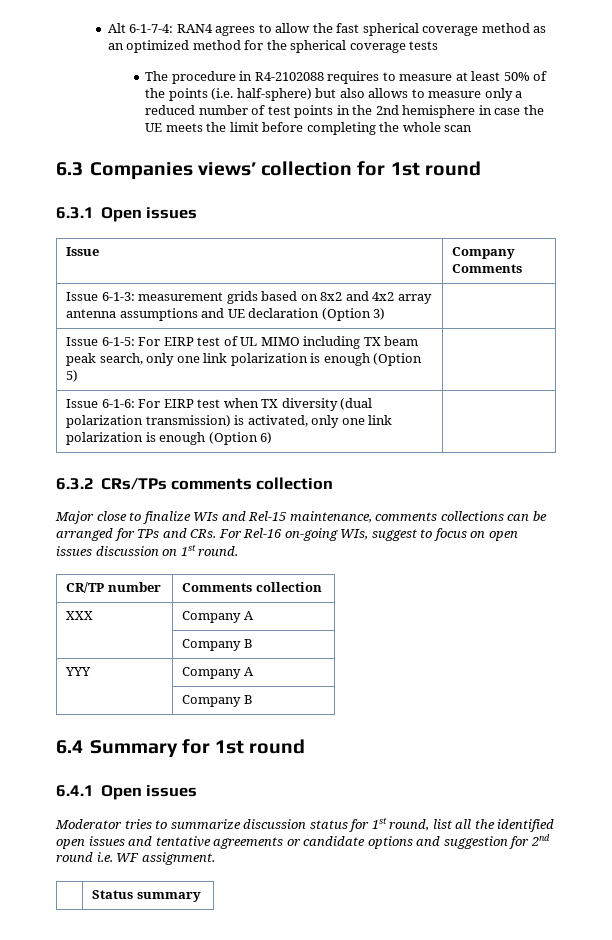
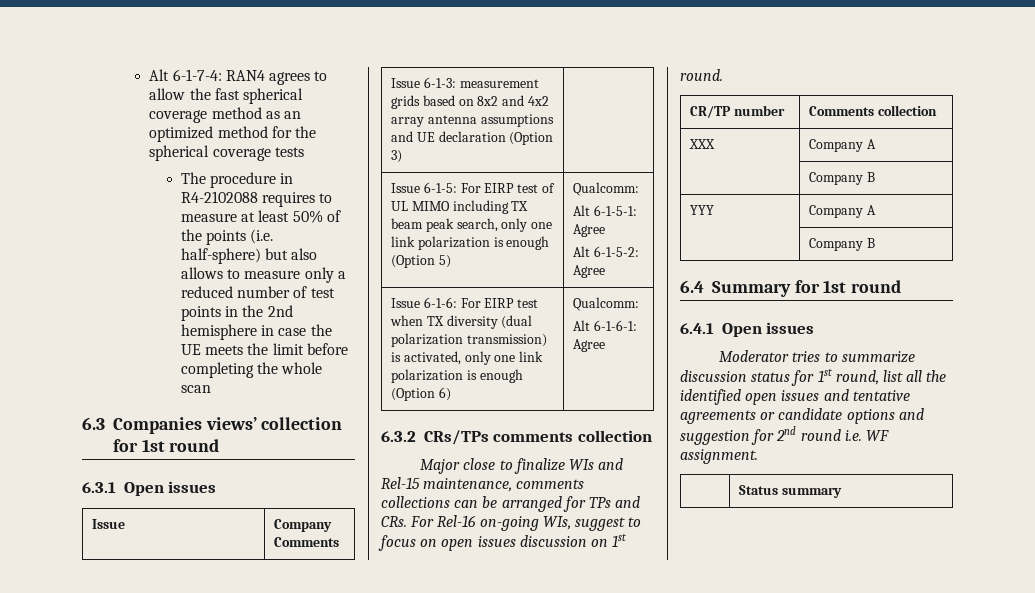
- Issue 6-1-5: For EIRP test of UL MIMO including TX beam peak search, only one link polarization is enough (Option 5) |
+ Issue 6-1-5: For EIRP test of UL MIMO including TX beam peak search, only one link polarization is enough (Option 5) | Qualcomm:
+ Alt 6-1-5-1: Agree
+ Alt 6-1-5-2: Agree
- Issue 6-1-6: For EIRP test when TX diversity (dual polarization transmission) is activated, only one link polarization is enough (Option 6) |
+ Issue 6-1-6: For EIRP test when TX diversity (dual polarization transmission) is activated, only one link polarization is enough (Option 6) | Qualcomm:
+ Alt 6-1-6-1: Agree

